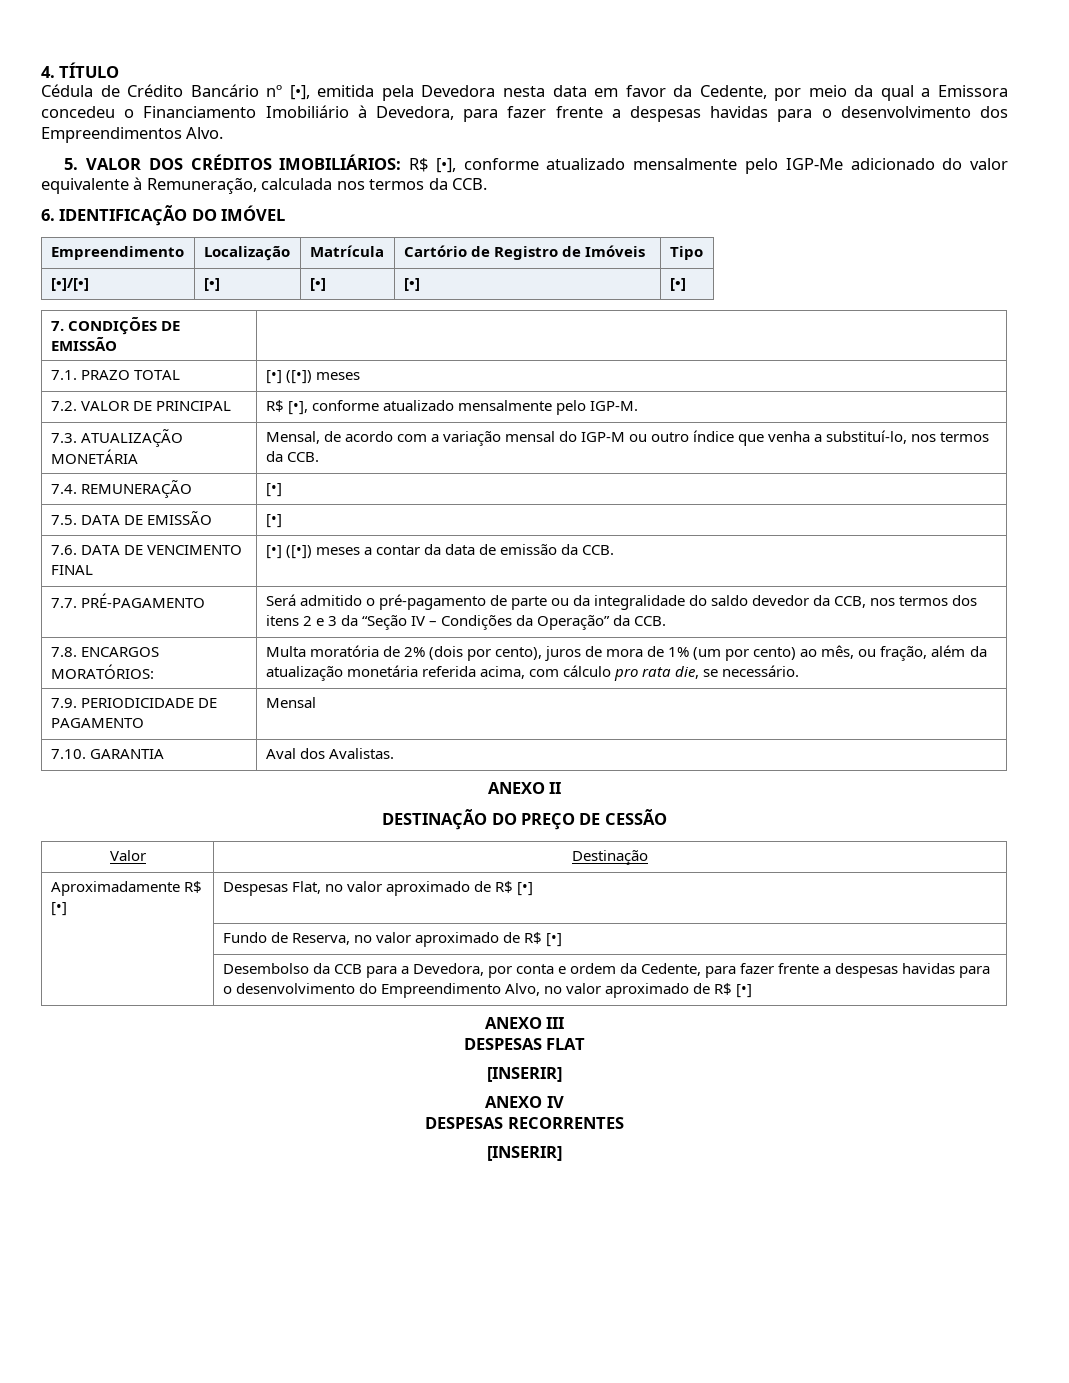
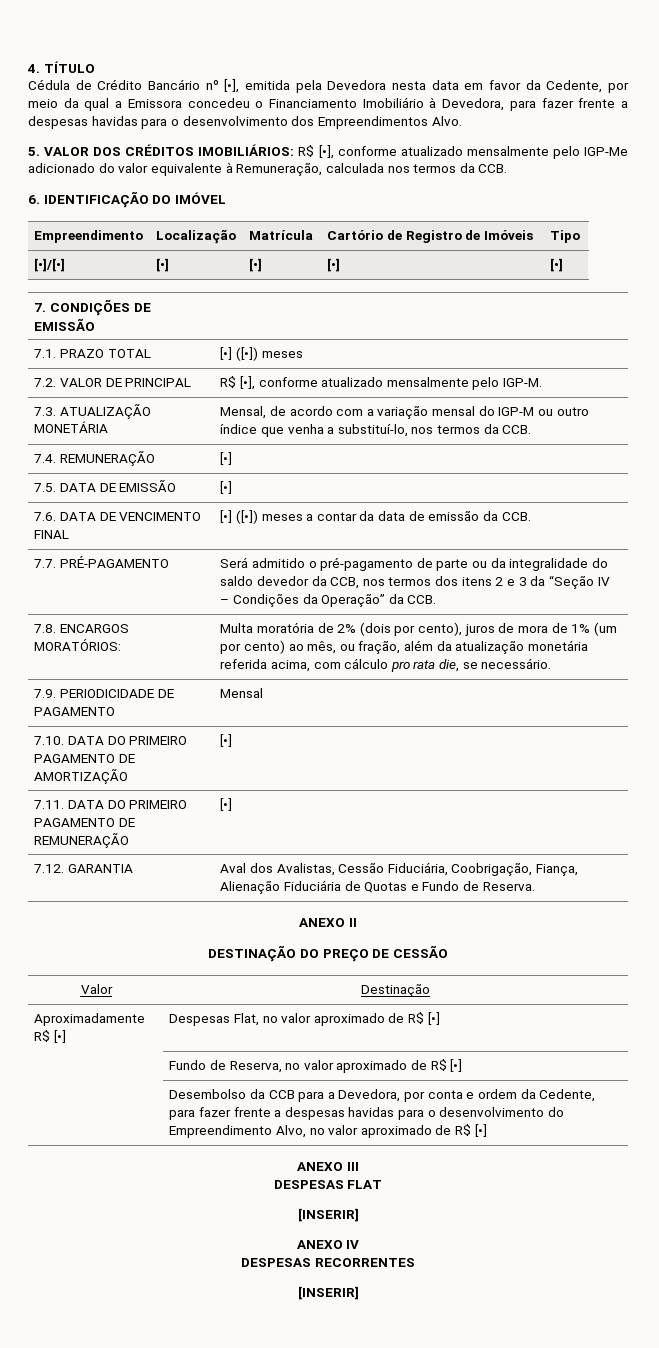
- 7.10. GARANTIA | Aval dos Avalistas.
+ 7.10. DATA DO PRIMEIRO PAGAMENTO DE AMORTIZAÇÃO | [•]
+ 7.11. DATA DO PRIMEIRO PAGAMENTO DE REMUNERAÇÃO | [•]
+ 7.12. GARANTIA | Aval dos Avalistas, Cessão Fiduciária, Coobrigação, Fiança, Alienação Fiduciária de Quotas e Fundo de Reserva.

